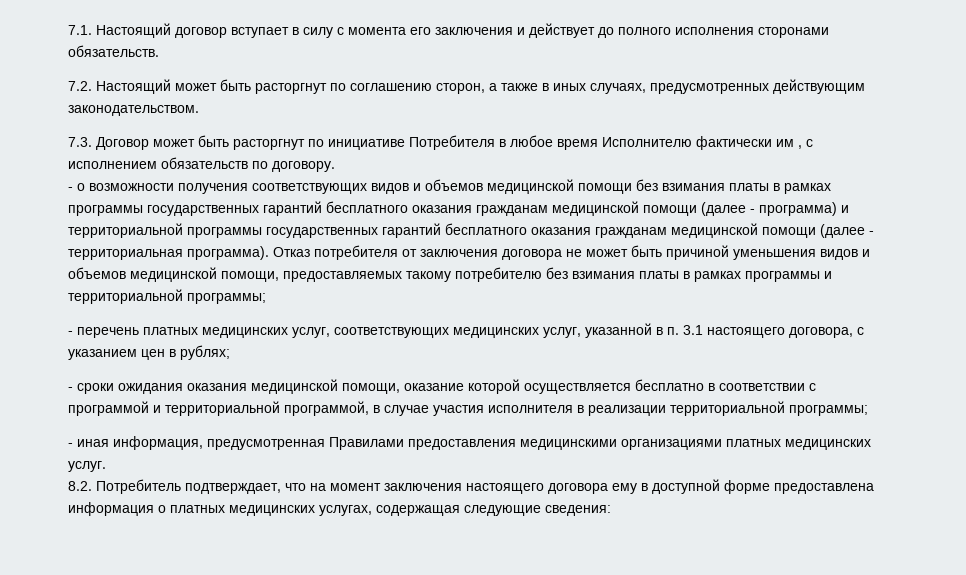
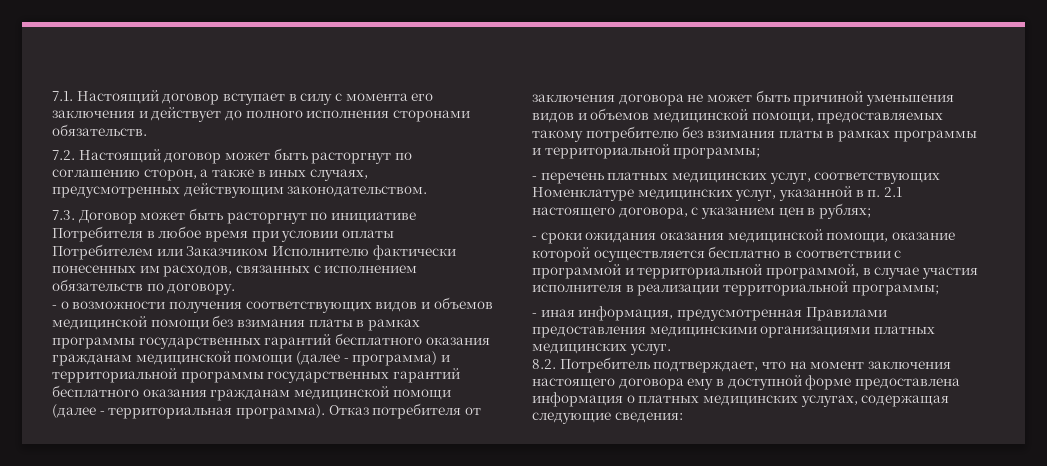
- 7.2. Настоящий может быть расторгнут по соглашению сторон, а также в иных случаях, предусмотренных действующим законодательством.
+ 7.2. Настоящий договор может быть расторгнут по соглашению сторон, а также в иных случаях, предусмотренных действующим законодательством.
- 7.3. Договор может быть расторгнут по инициативе Потребителя в любое время Исполнителю фактически им , с исполнением обязательств по договору.
+ 7.3. Договор может быть расторгнут по инициативе Потребителя в любое время при условии оплаты Потребителем или Заказчиком Исполнителю фактически понесенных им расходов, связанных с исполнением обязательств по договору.
- - перечень платных медицинских услуг, соответствующих медицинских услуг, указанной в п. 3.1 настоящего договора, с указанием цен в рублях;
+ - перечень платных медицинских услуг, соответствующих Номенклатуре медицинских услуг, указанной в п. 2.1 настоящего договора, с указанием цен в рублях;

